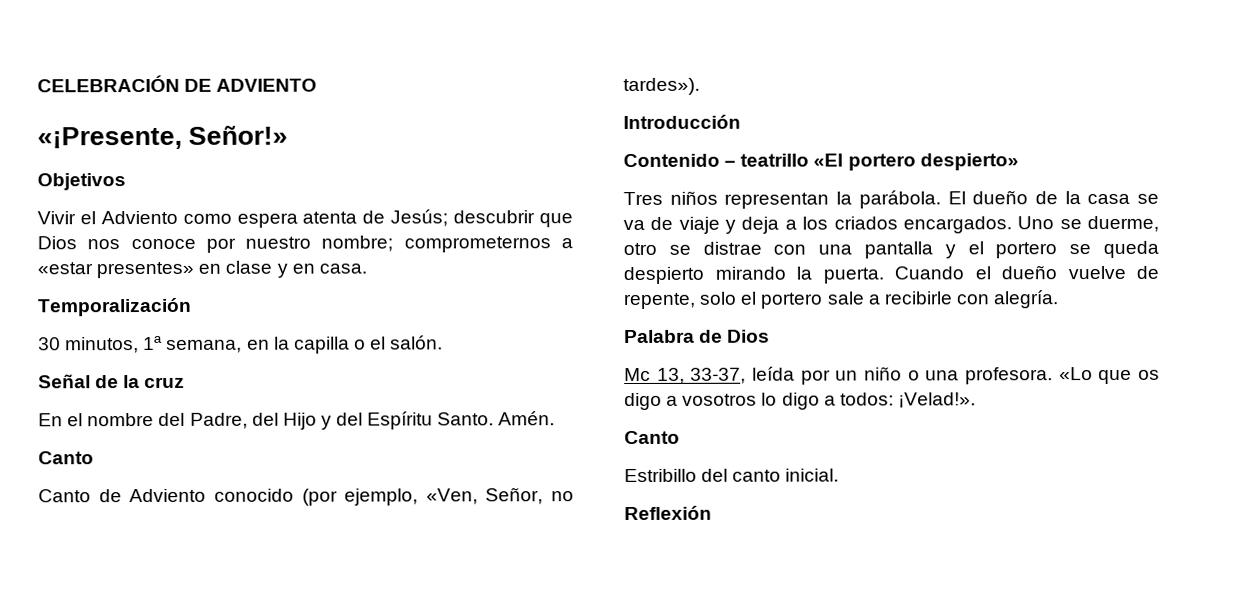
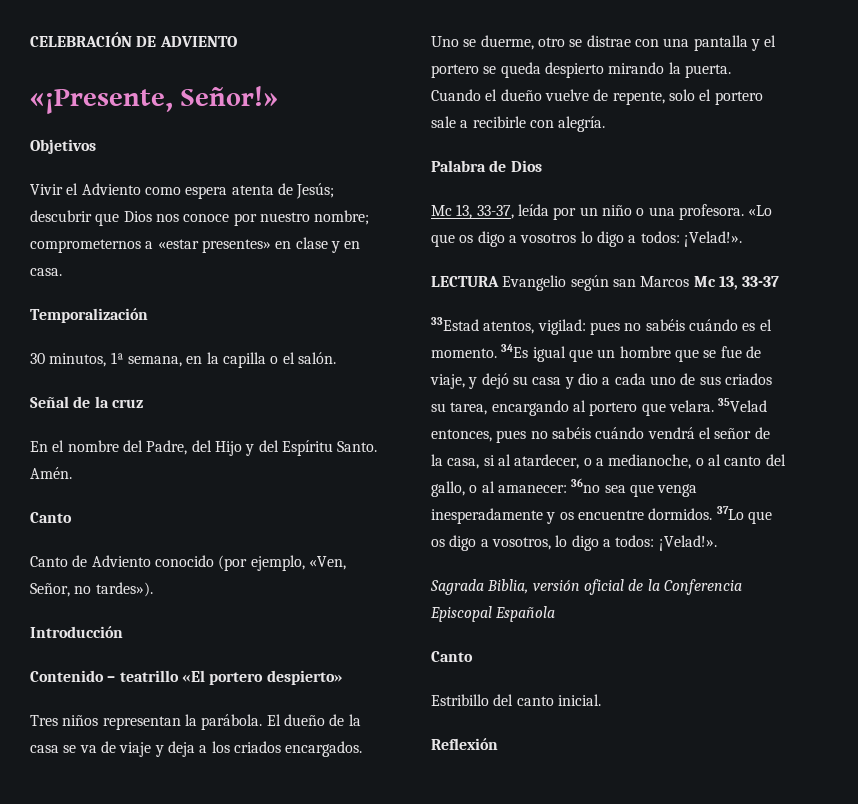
+ LECTURA Evangelio según san Marcos Mc 13, 33-37
+ 33Estad atentos, vigilad: pues no sabéis cuándo es el momento. 34Es igual que un hombre que se fue de viaje, y dejó su casa y dio a cada uno de sus criados su tarea, encargando al portero que velara. 35Velad entonces, pues no sabéis cuándo vendrá el señor de la casa, si al atardecer, o a medianoche, o al canto del gallo, o al amanecer: 36no sea que venga inesperadamente y os encuentre dormidos. 37Lo que os digo a vosotros, lo digo a todos: ¡Velad!».
+ Sagrada Biblia, versión oficial de la Conferencia Episcopal Española

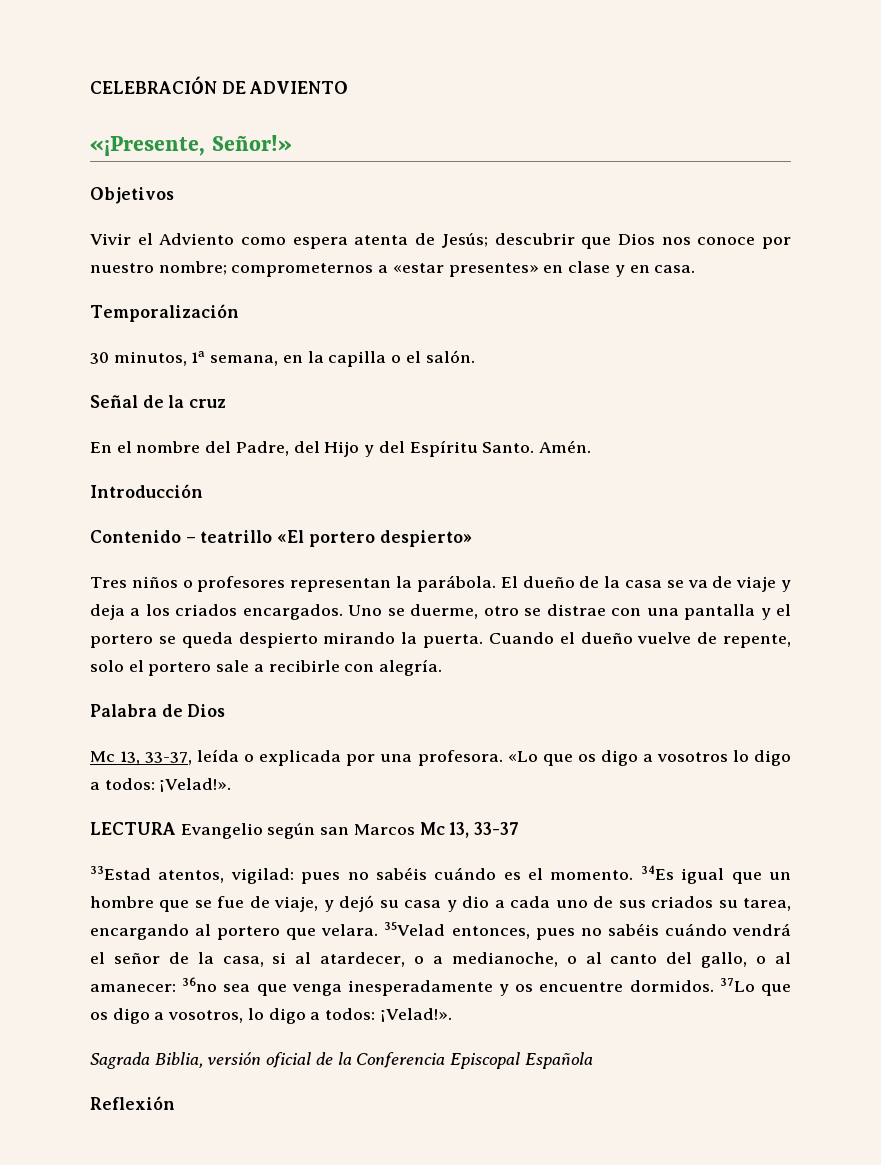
  Amén.
- Canto
- Canto de Adviento conocido (por ejemplo, «Ven, Señor, no tardes»).
- Tres niños representan la parábola.
+ Tres niños o profesores representan la parábola.
- Mc 13, 33-37, leída por un niño o una profesora.
+ Mc 13, 33-37, leída o explicada por una profesora.
  Sagrada Biblia, versión oficial de la Conferencia Episcopal Española
- Canto
- Estribillo del canto inicial.

